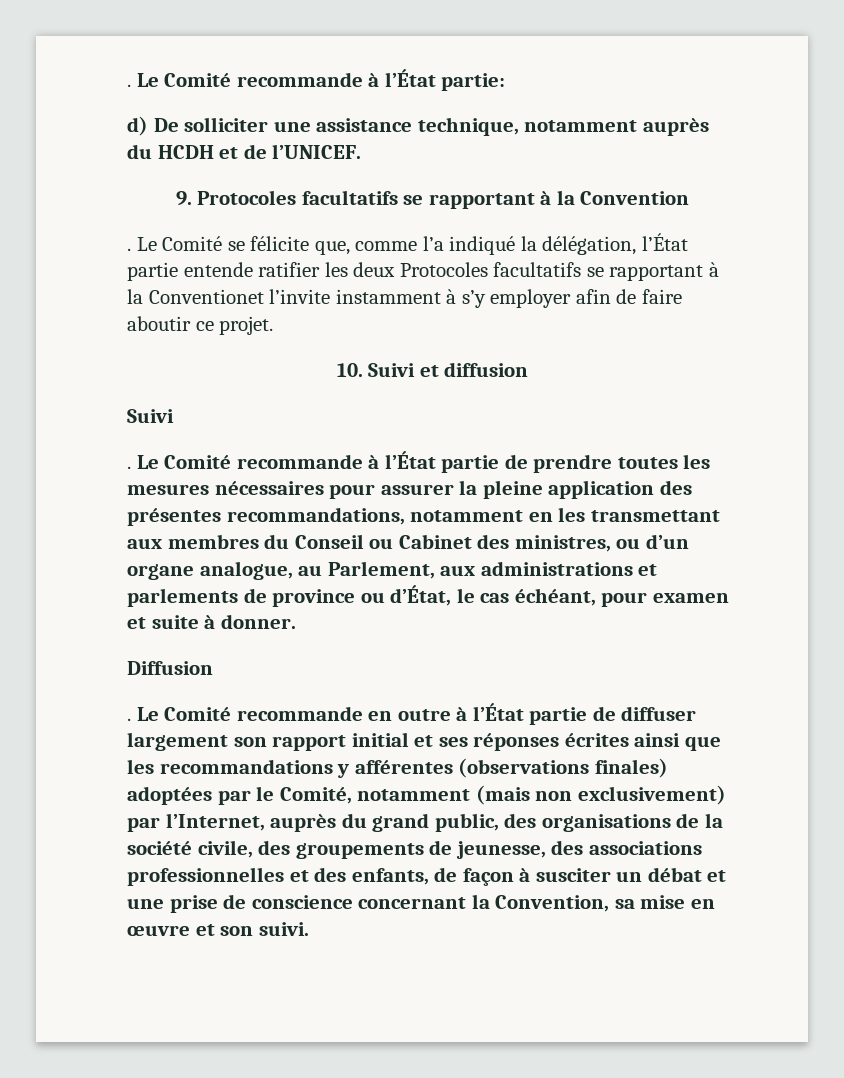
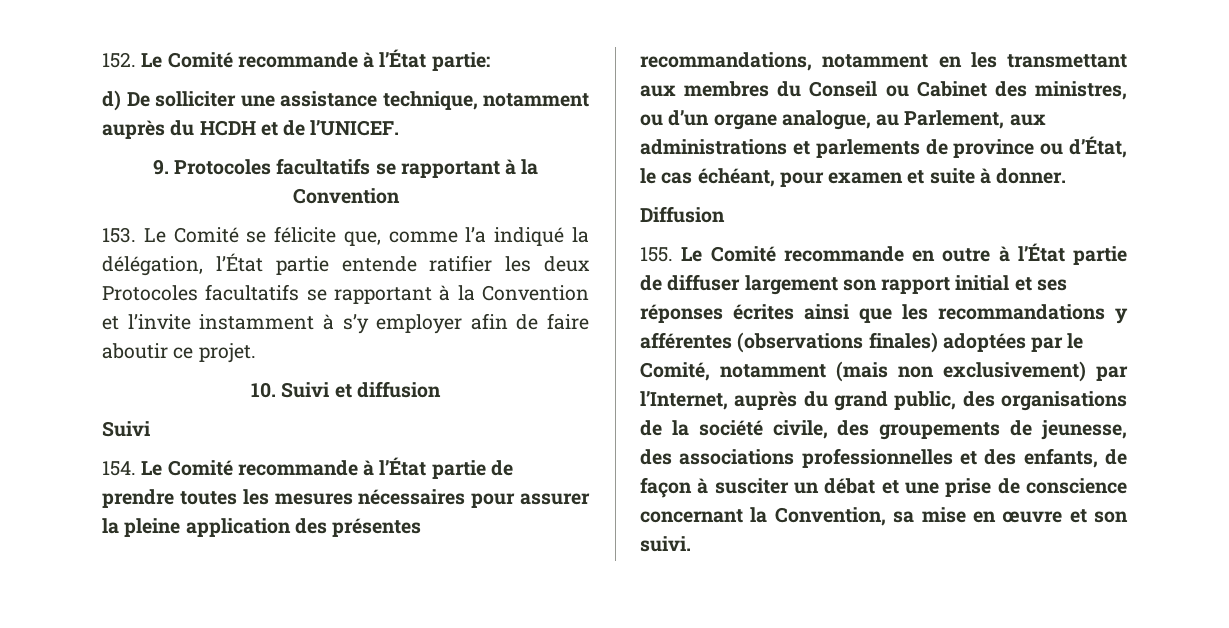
- . Le Comité recommande à l’État partie:
+ 152. Le Comité recommande à l’État partie:
- . Le Comité se félicite que, comme l’a indiqué la délégation, l’État partie entende ratifier les deux Protocoles facultatifs se rapportant à la Conventionet l’invite instamment à s’y employer afin de faire aboutir ce projet.
+ 153. Le Comité se félicite que, comme l’a indiqué la délégation, l’État partie entende ratifier les deux Protocoles facultatifs se rapportant à la Convention et l’invite instamment à s’y employer afin de faire aboutir ce projet.
- . Le Comité recommande à l’État partie de prendre toutes les mesures nécessaires pour assurer la pleine application des présentes recommandations, notamment en les transmettant aux membres du Conseil ou Cabinet des ministres, ou d’un organe analogue, au Parlement, aux administrations et parlements de province ou d’État, le cas échéant, pour examen et suite à donner.
+ 154. Le Comité recommande à l’État partie de prendre toutes les mesures nécessaires pour assurer la pleine application des présentes recommandations, notamment en les transmettant aux membres du Conseil ou Cabinet des ministres, ou d’un organe analogue, au Parlement, aux administrations et parlements de province ou d’État, le cas échéant, pour examen et suite à donner.
- . Le Comité recommande en outre à l’État partie de diffuser largement son rapport initial et ses réponses écrites ainsi que les recommandations y afférentes (observations finales) adoptées par le Comité, notamment (mais non exclusivement) par l’Internet, auprès du grand public, des organisations de la société civile, des groupements de jeunesse, des associations professionnelles et des enfants, de façon à susciter un débat et une prise de conscience concernant la Convention, sa mise en œuvre et son suivi.
+ 155. Le Comité recommande en outre à l’État partie de diffuser largement son rapport initial et ses réponses écrites ainsi que les recommandations y afférentes (observations finales) adoptées par le Comité, notamment (mais non exclusivement) par l’Internet, auprès du grand public, des organisations de la société civile, des groupements de jeunesse, des associations professionnelles et des enfants, de façon à susciter un débat et une prise de conscience concernant la Convention, sa mise en œuvre et son suivi.

